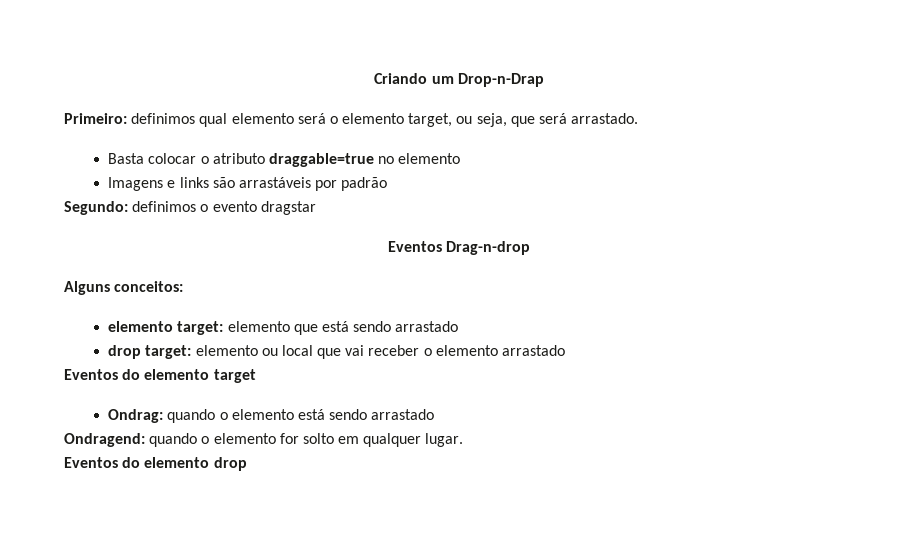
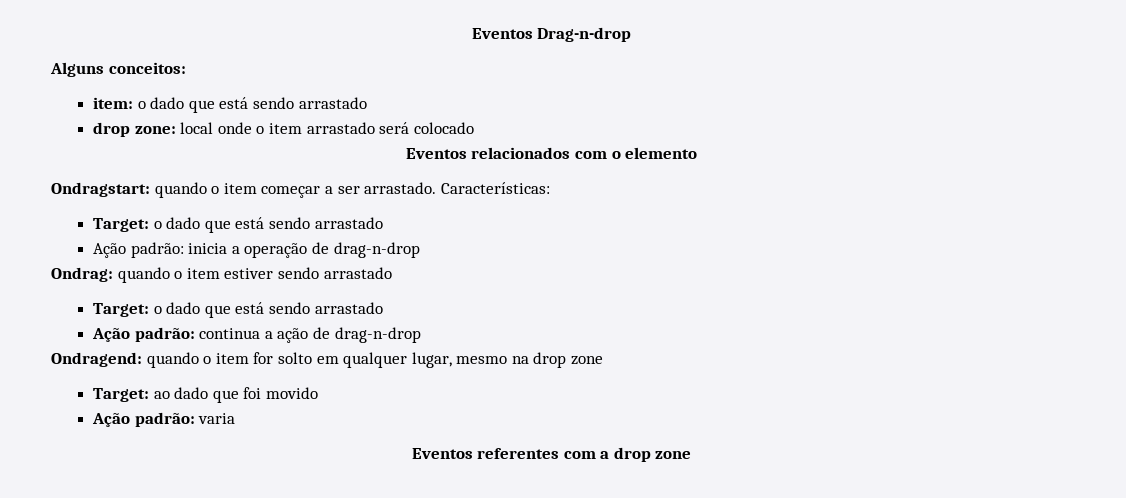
- Criando um Drop-n-Drap
- Primeiro: definimos qual elemento será o elemento target, ou seja, que será arrastado.
- Basta colocar o atributo draggable=true no elemento
- Imagens e links são arrastáveis por padrão
- Segundo: definimos o evento dragstar
- elemento target: elemento que está sendo arrastado
+ item: o dado que está sendo arrastado
- drop target: elemento ou local que vai receber o elemento arrastado
- Eventos do elemento target
- Ondrag: quando o elemento está sendo arrastado
+ drop zone: local onde o item arrastado será colocado
+ Eventos relacionados com o elemento
+ Ondragstart: quando o item começar a ser arrastado. Características:
+ Target: o dado que está sendo arrastado
+ Ação padrão: inicia a operação de drag-n-drop
+ Ondrag: quando o item estiver sendo arrastado
+ Target: o dado que está sendo arrastado
+ Ação padrão: continua a ação de drag-n-drop
- Ondragend: quando o elemento for solto em qualquer lugar.
- Eventos do elemento drop
+ Ondragend: quando o item for solto em qualquer lugar, mesmo na drop zone
+ Target: ao dado que foi movido
+ Ação padrão: varia
+ Eventos referentes com a drop zone

